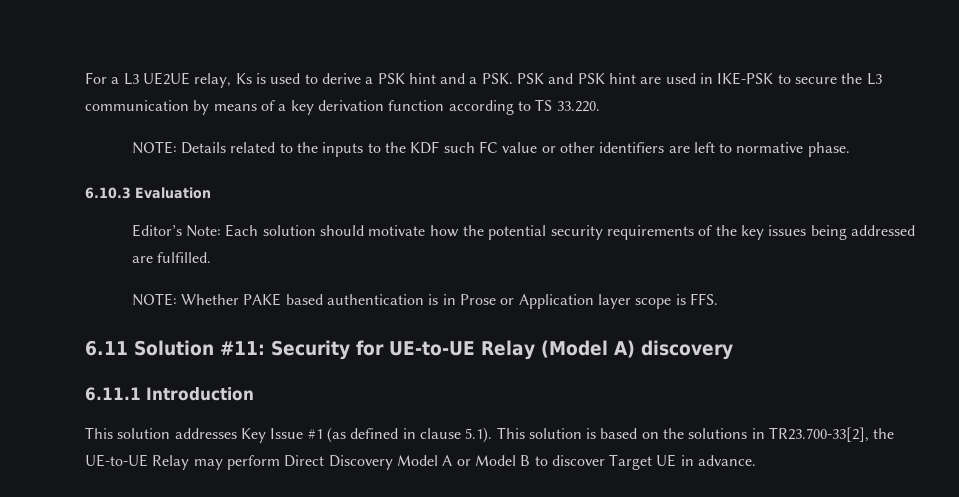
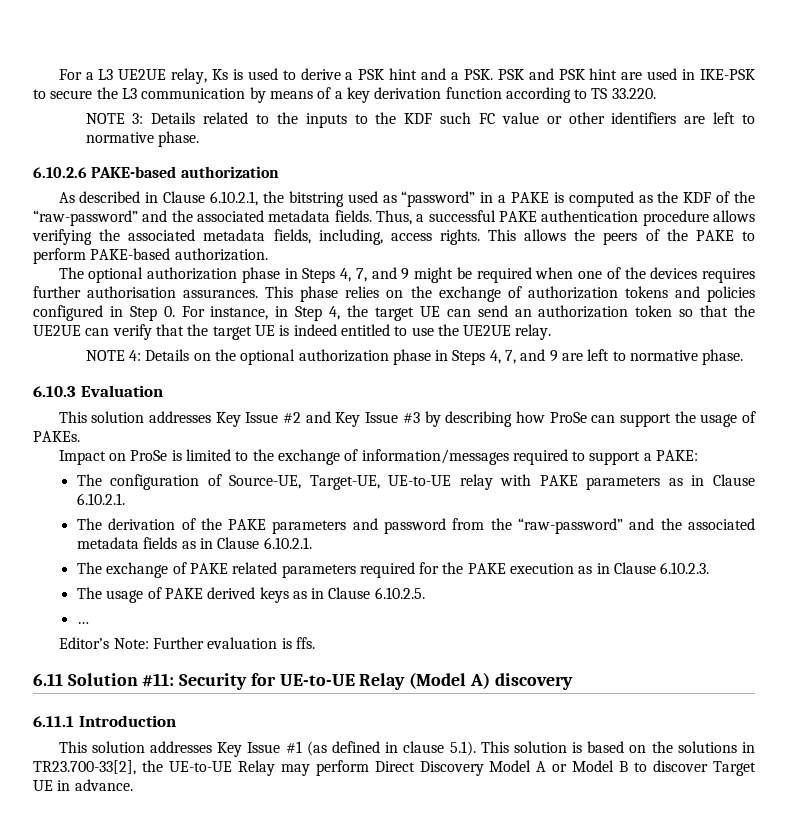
- NOTE: Details related to the inputs to the KDF such FC value or other identifiers are left to normative phase.
+ NOTE 3: Details related to the inputs to the KDF such FC value or other identifiers are left to normative phase.
+ 6.10.2.6 PAKE-based authorization
+ As described in Clause 6.10.2.1, the bitstring used as “password” in a PAKE is computed as the KDF of the “raw-password” and the associated metadata fields. Thus, a successful PAKE authentication procedure allows verifying the associated metadata fields, including, access rights. This allows the peers of the PAKE to perform PAKE-based authorization.
+ The optional authorization phase in Steps 4, 7, and 9 might be required when one of the devices requires further authorisation assurances. This phase relies on the exchange of authorization tokens and policies configured in Step 0. For instance, in Step 4, the target UE can send an authorization token so that the UE2UE can verify that the target UE is indeed entitled to use the UE2UE relay.
+ NOTE 4: Details on the optional authorization phase in Steps 4, 7, and 9 are left to normative phase.
  6.10.3 Evaluation
- Editor’s Note: Each solution should motivate how the potential security requirements of the key issues being addressed are fulfilled.
- NOTE: Whether PAKE based authentication is in Prose or Application layer scope is FFS.
+ This solution addresses Key Issue #2 and Key Issue #3 by describing how ProSe can support the usage of PAKEs.
+ Impact on ProSe is limited to the exchange of information/messages required to support a PAKE:
+ The configuration of Source-UE, Target-UE, UE-to-UE relay with PAKE parameters as in Clause 6.10.2.1.
+ The derivation of the PAKE parameters and password from the “raw-password” and the associated metadata fields as in Clause 6.10.2.1.
+ The exchange of PAKE related parameters required for the PAKE execution as in Clause 6.10.2.3.
+ The usage of PAKE derived keys as in Clause 6.10.2.5.
+ …
+ Editor’s Note: Further evaluation is ffs.

